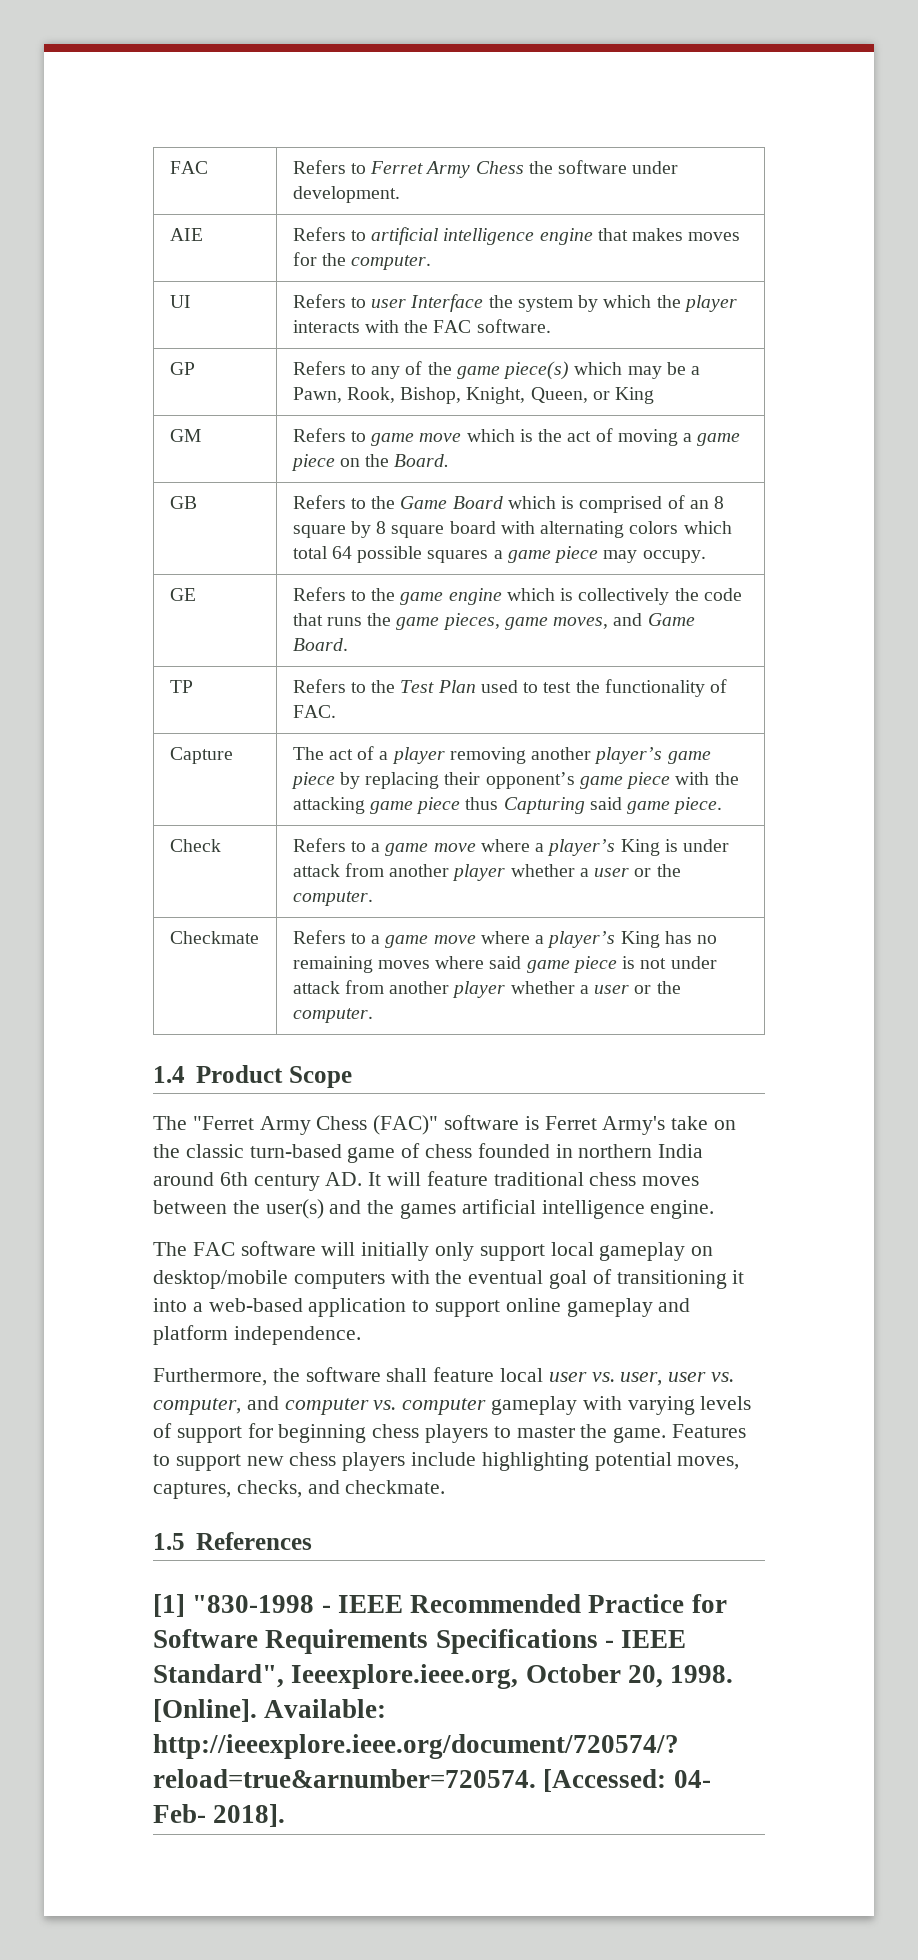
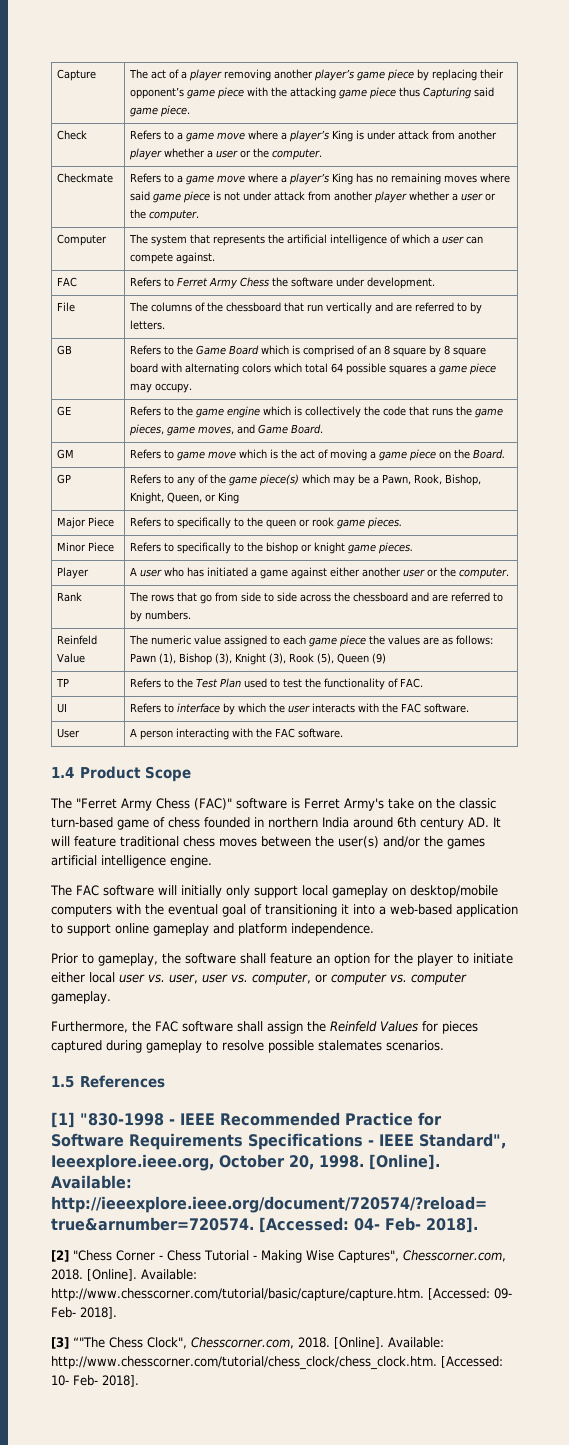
- FAC | Refers to Ferret Army Chess the software under development.
- AIE | Refers to artificial intelligence engine that makes moves for the computer.
- UI | Refers to user Interface the system by which the player interacts with the FAC software.
- GP | Refers to any of the game piece(s) which may be a Pawn, Rook, Bishop, Knight, Queen, or King
- GM | Refers to game move which is the act of moving a game piece on the Board.
- GB | Refers to the Game Board which is comprised of an 8 square by 8 square board with alternating colors which total 64 possible squares a game piece may occupy.
- GE | Refers to the game engine which is collectively the code that runs the game pieces, game moves, and Game Board.
- TP | Refers to the Test Plan used to test the functionality of FAC.
+ Computer | The system that represents the artificial intelligence of which a user can compete against.
+ FAC | Refers to Ferret Army Chess the software under development.
+ File | The columns of the chessboard that run vertically and are referred to by letters.
+ GB | Refers to the Game Board which is comprised of an 8 square by 8 square board with alternating colors which total 64 possible squares a game piece may occupy.
+ GE | Refers to the game engine which is collectively the code that runs the game pieces, game moves, and Game Board.
+ GM | Refers to game move which is the act of moving a game piece on the Board.
+ GP | Refers to any of the game piece(s) which may be a Pawn, Rook, Bishop, Knight, Queen, or King
+ Major Piece | Refers to specifically to the queen or rook game pieces.
+ Minor Piece | Refers to specifically to the bishop or knight game pieces.
+ Player | A user who has initiated a game against either another user or the computer.
+ Rank | The rows that go from side to side across the chessboard and are referred to by numbers.
+ Reinfeld Value | The numeric value assigned to each game piece the values are as follows: Pawn (1), Bishop (3), Knight (3), Rook (5), Queen (9)
+ TP | Refers to the Test Plan used to test the functionality of FAC.
+ UI | Refers to interface by which the user interacts with the FAC software.
+ User | A person interacting with the FAC software.
- The "Ferret Army Chess (FAC)" software is Ferret Army's take on the classic turn-based game of chess founded in northern India around 6th century AD. It will feature traditional chess moves between the user(s) and the games artificial intelligence engine.
+ The "Ferret Army Chess (FAC)" software is Ferret Army's take on the classic turn-based game of chess founded in northern India around 6th century AD. It will feature traditional chess moves between the user(s) and/or the games artificial intelligence engine.
- Furthermore, the software shall feature local user vs. user, user vs. computer, and computer vs. computer gameplay with varying levels of support for beginning chess players to master the game. Features to support new chess players include highlighting potential moves, captures, checks, and checkmate.
+ Prior to gameplay, the software shall feature an option for the player to initiate either local user vs. user, user vs. computer, or computer vs. computer gameplay.
+ Furthermore, the FAC software shall assign the Reinfeld Values for pieces captured during gameplay to resolve possible stalemates scenarios.
+ [2] "Chess Corner - Chess Tutorial - Making Wise Captures", Chesscorner.com, 2018. [Online]. Available: http://www.chesscorner.com/tutorial/basic/capture/capture.htm. [Accessed: 09- Feb- 2018].
+ [3] “"The Chess Clock", Chesscorner.com, 2018. [Online]. Available: http://www.chesscorner.com/tutorial/chess_clock/chess_clock.htm. [Accessed: 10- Feb- 2018].

